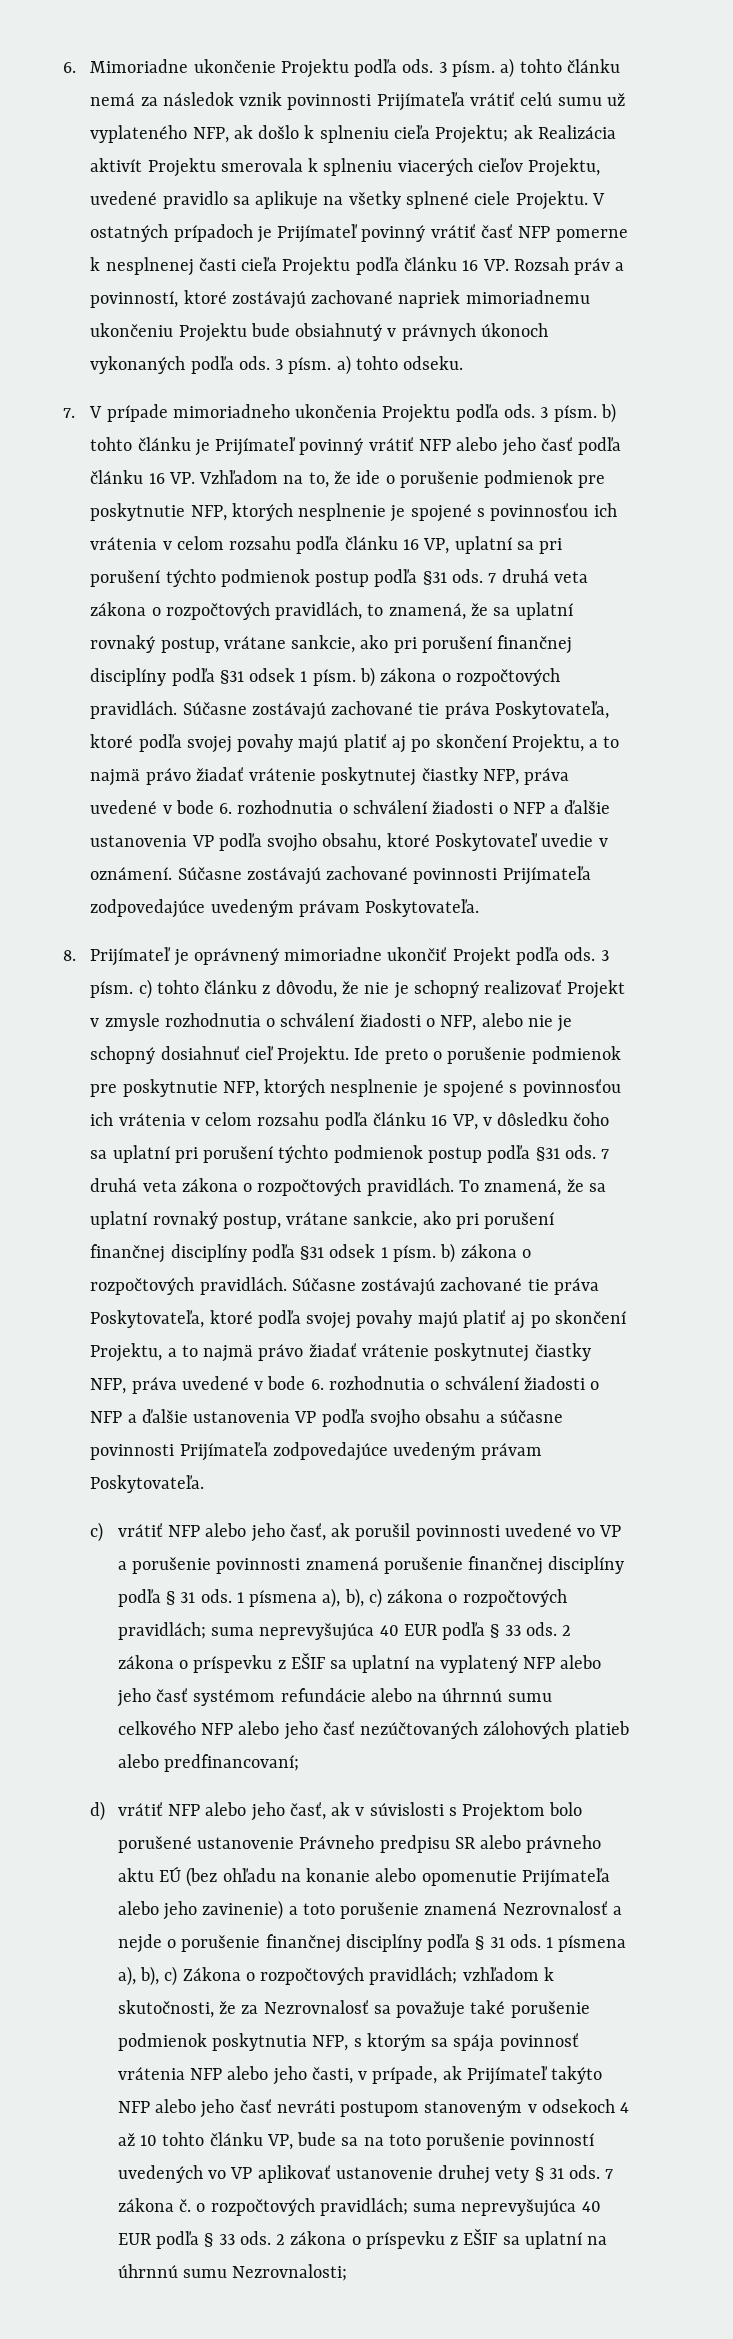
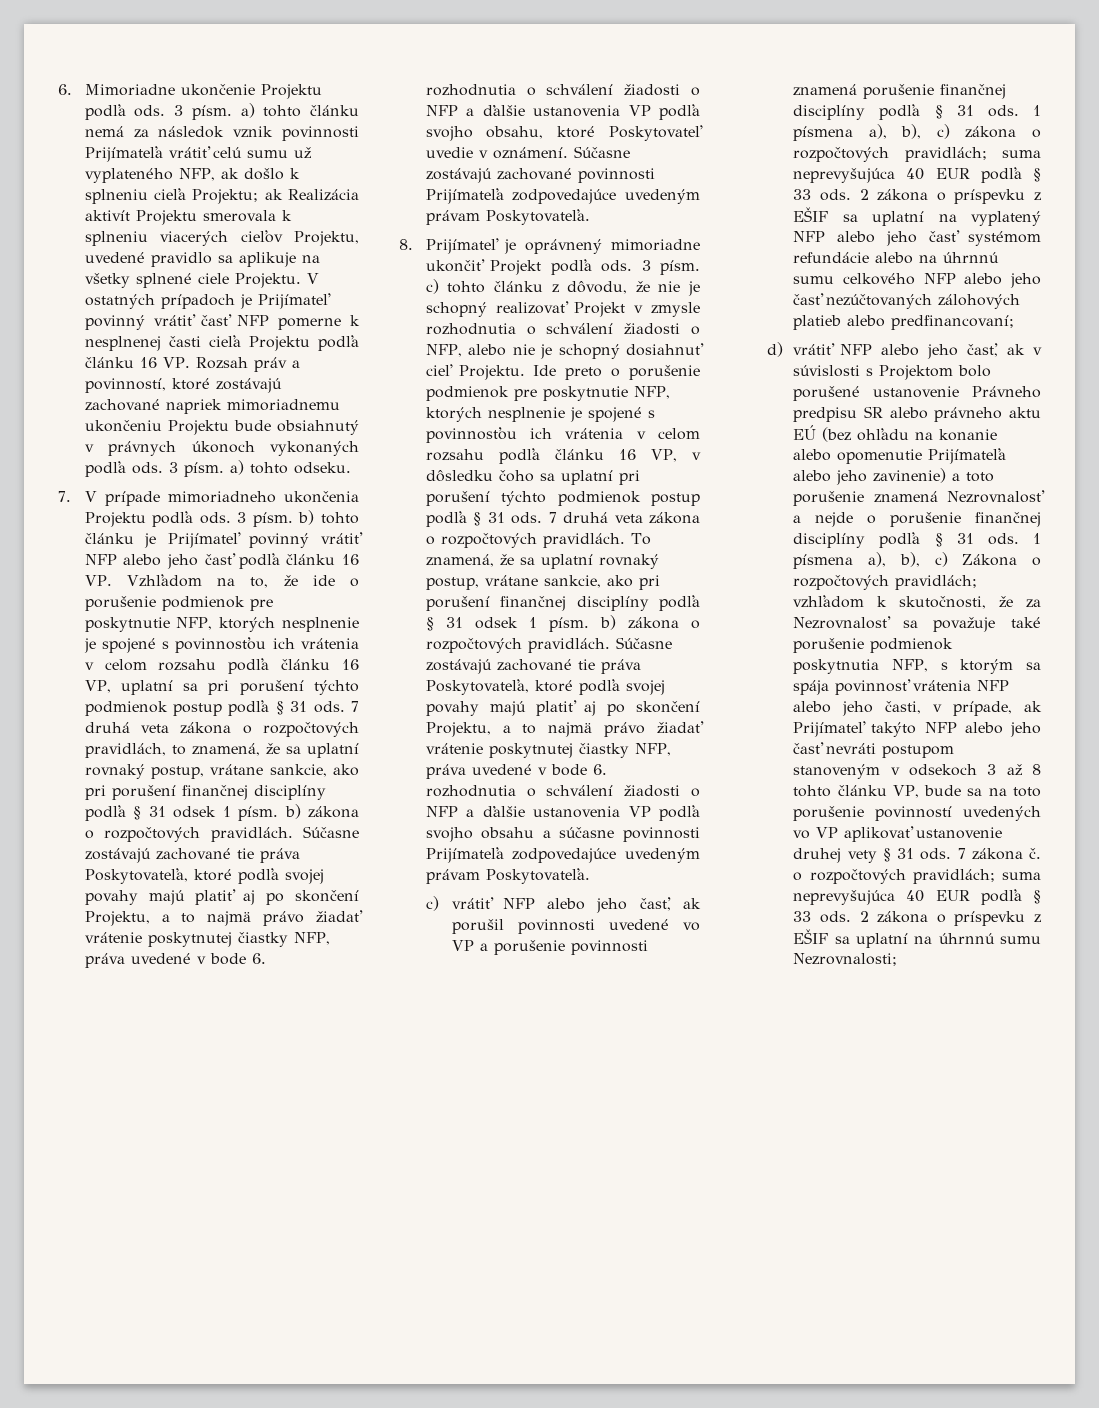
- 3 písm. b) tohto článku je Prijímateľ povinný vrátiť NFP alebo jeho časť podľa článku 16 VP. Vzhľadom na to, že ide o porušenie podmienok pre poskytnutie NFP, ktorých nesplnenie je spojené s povinnosťou ich vrátenia v celom rozsahu podľa článku 16 VP, uplatní sa pri porušení týchto podmienok postup podľa §31 ods.
+ 3 písm. b) tohto článku je Prijímateľ povinný vrátiť NFP alebo jeho časť podľa článku 16 VP. Vzhľadom na to, že ide o porušenie podmienok pre poskytnutie NFP, ktorých nesplnenie je spojené s povinnosťou ich vrátenia v celom rozsahu podľa článku 16 VP, uplatní sa pri porušení týchto podmienok postup podľa § 31 ods.
- 7 druhá veta zákona o rozpočtových pravidlách, to znamená, že sa uplatní rovnaký postup, vrátane sankcie, ako pri porušení finančnej disciplíny podľa §31 odsek 1 písm. b) zákona o rozpočtových pravidlách.
+ 7 druhá veta zákona o rozpočtových pravidlách, to znamená, že sa uplatní rovnaký postup, vrátane sankcie, ako pri porušení finančnej disciplíny podľa § 31 odsek 1 písm. b) zákona o rozpočtových pravidlách.
- Ide preto o porušenie podmienok pre poskytnutie NFP, ktorých nesplnenie je spojené s povinnosťou ich vrátenia v celom rozsahu podľa článku 16 VP, v dôsledku čoho sa uplatní pri porušení týchto podmienok postup podľa §31 ods.
+ Ide preto o porušenie podmienok pre poskytnutie NFP, ktorých nesplnenie je spojené s povinnosťou ich vrátenia v celom rozsahu podľa článku 16 VP, v dôsledku čoho sa uplatní pri porušení týchto podmienok postup podľa § 31 ods.
- To znamená, že sa uplatní rovnaký postup, vrátane sankcie, ako pri porušení finančnej disciplíny podľa §31 odsek 1 písm. b) zákona o rozpočtových pravidlách.
+ To znamená, že sa uplatní rovnaký postup, vrátane sankcie, ako pri porušení finančnej disciplíny podľa § 31 odsek 1 písm. b) zákona o rozpočtových pravidlách.
- vzhľadom k skutočnosti, že za Nezrovnalosť sa považuje také porušenie podmienok poskytnutia NFP, s ktorým sa spája povinnosť vrátenia NFP alebo jeho časti, v prípade, ak Prijímateľ takýto NFP alebo jeho časť nevráti postupom stanoveným v odsekoch 4 až 10 tohto článku VP, bude sa na toto porušenie povinností uvedených vo VP aplikovať ustanovenie druhej vety § 31 ods.
+ vzhľadom k skutočnosti, že za Nezrovnalosť sa považuje také porušenie podmienok poskytnutia NFP, s ktorým sa spája povinnosť vrátenia NFP alebo jeho časti, v prípade, ak Prijímateľ takýto NFP alebo jeho časť nevráti postupom stanoveným v odsekoch 3 až 8 tohto článku VP, bude sa na toto porušenie povinností uvedených vo VP aplikovať ustanovenie druhej vety § 31 ods.

